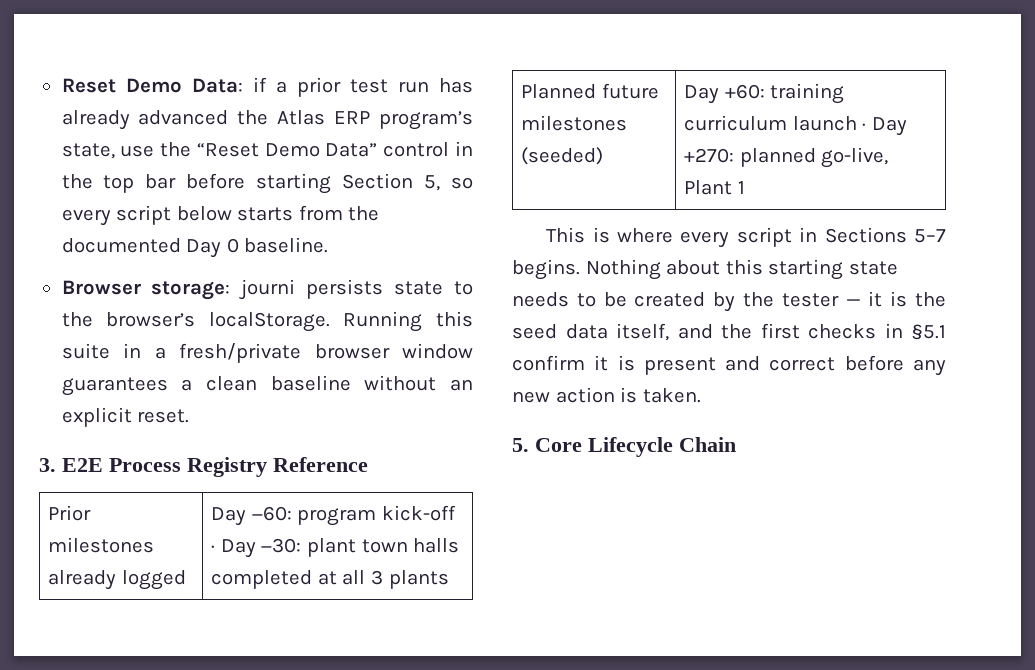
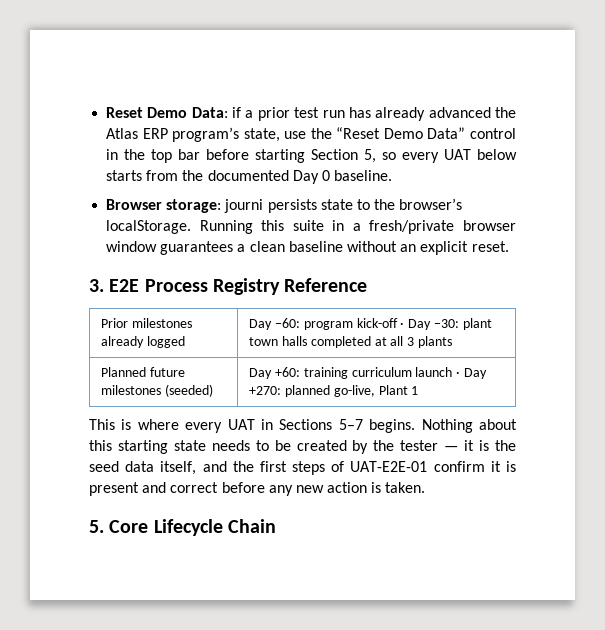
- Reset Demo Data: if a prior test run has already advanced the Atlas ERP program’s state, use the “Reset Demo Data” control in the top bar before starting Section 5, so every script below starts from the documented Day 0 baseline.
+ Reset Demo Data: if a prior test run has already advanced the Atlas ERP program’s state, use the “Reset Demo Data” control in the top bar before starting Section 5, so every UAT below starts from the documented Day 0 baseline.
- This is where every script in Sections 5–7 begins.
+ This is where every UAT in Sections 5–7 begins.
- Nothing about this starting state needs to be created by the tester — it is the seed data itself, and the first checks in §5.1 confirm it is present and correct before any new action is taken.
+ Nothing about this starting state needs to be created by the tester — it is the seed data itself, and the first steps of UAT-E2E-01 confirm it is present and correct before any new action is taken.

